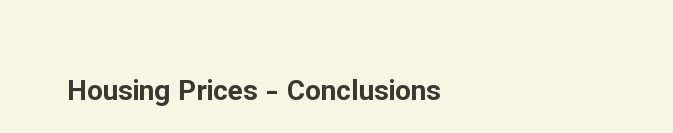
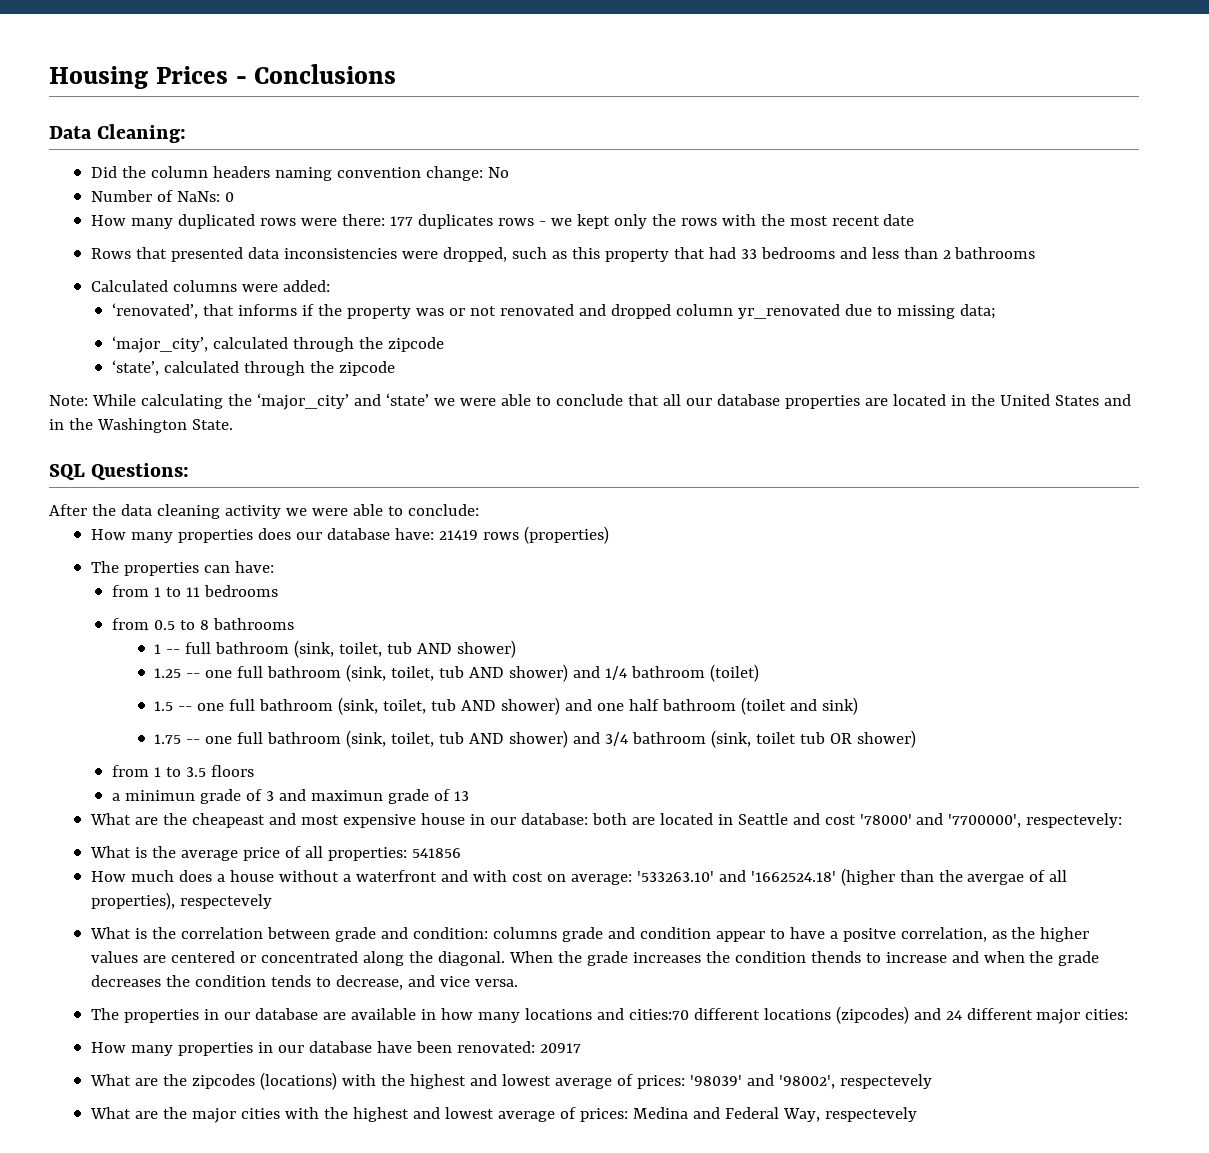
+ Data Cleaning:
+ Did the column headers naming convention change: No
+ Number of NaNs: 0
+ How many duplicated rows were there: 177 duplicates rows - we kept only the rows with the most recent date
+ Rows that presented data inconsistencies were dropped, such as this property that had 33 bedrooms and less than 2 bathrooms
+ Calculated columns were added:
+ ‘renovated’, that informs if the property was or not renovated and dropped column yr_renovated due to missing data;
+ ‘major_city’, calculated through the zipcode
+ ‘state’, calculated through the zipcode
+ Note: While calculating the ‘major_city’ and ‘state’ we were able to conclude that all our database properties are located in the United States and in the Washington State.
+ SQL Questions:
+ After the data cleaning activity we were able to conclude:
+ How many properties does our database have: 21419 rows (properties)
+ The properties can have:
+ from 1 to 11 bedrooms
+ from 0.5 to 8 bathrooms
+ 1 -- full bathroom (sink, toilet, tub AND shower)
+ 1.25 -- one full bathroom (sink, toilet, tub AND shower) and 1/4 bathroom (toilet)
+ 1.5 -- one full bathroom (sink, toilet, tub AND shower) and one half bathroom (toilet and sink)
+ 1.75 -- one full bathroom (sink, toilet, tub AND shower) and 3/4 bathroom (sink, toilet tub OR shower)
+ from 1 to 3.5 floors
+ a minimun grade of 3 and maximun grade of 13
+ What are the cheapeast and most expensive house in our database: both are located in Seattle and cost '78000' and '7700000', respectevely:
+ What is the average price of all properties: 541856
+ How much does a house without a waterfront and with cost on average: '533263.10' and '1662524.18' (higher than the avergae of all properties), respectevely
+ What is the correlation between grade and condition: columns grade and condition appear to have a positve correlation, as the higher values are centered or concentrated along the diagonal. When the grade increases the condition thends to increase and when the grade decreases the condition tends to decrease, and vice versa.
+ The properties in our database are available in how many locations and cities:70 different locations (zipcodes) and 24 different major cities:
+ How many properties in our database have been renovated: 20917
+ What are the zipcodes (locations) with the highest and lowest average of prices: '98039' and '98002', respectevely
+ What are the major cities with the highest and lowest average of prices: Medina and Federal Way, respectevely

